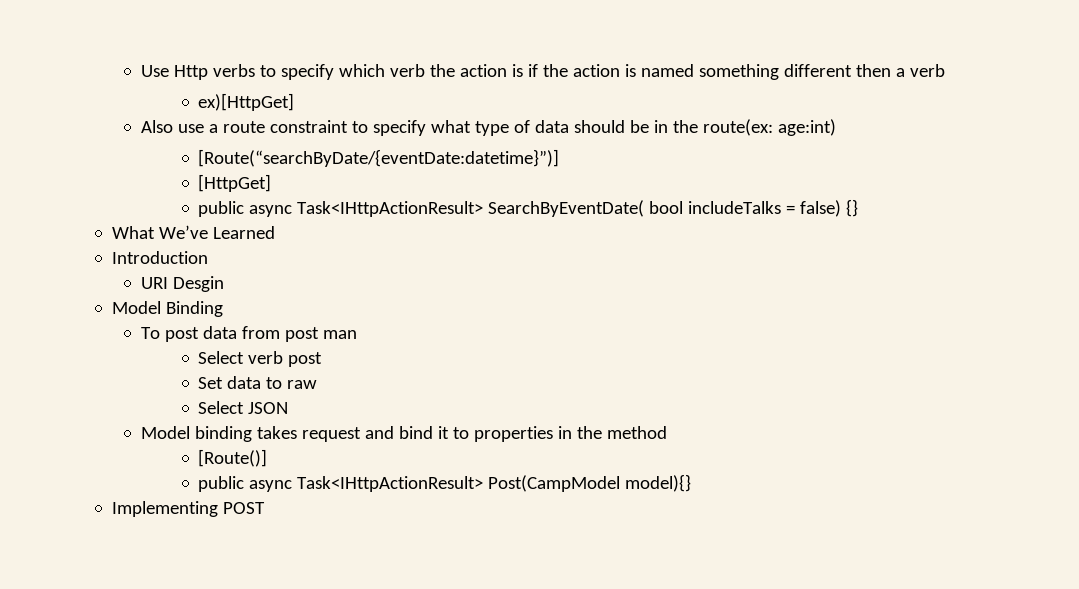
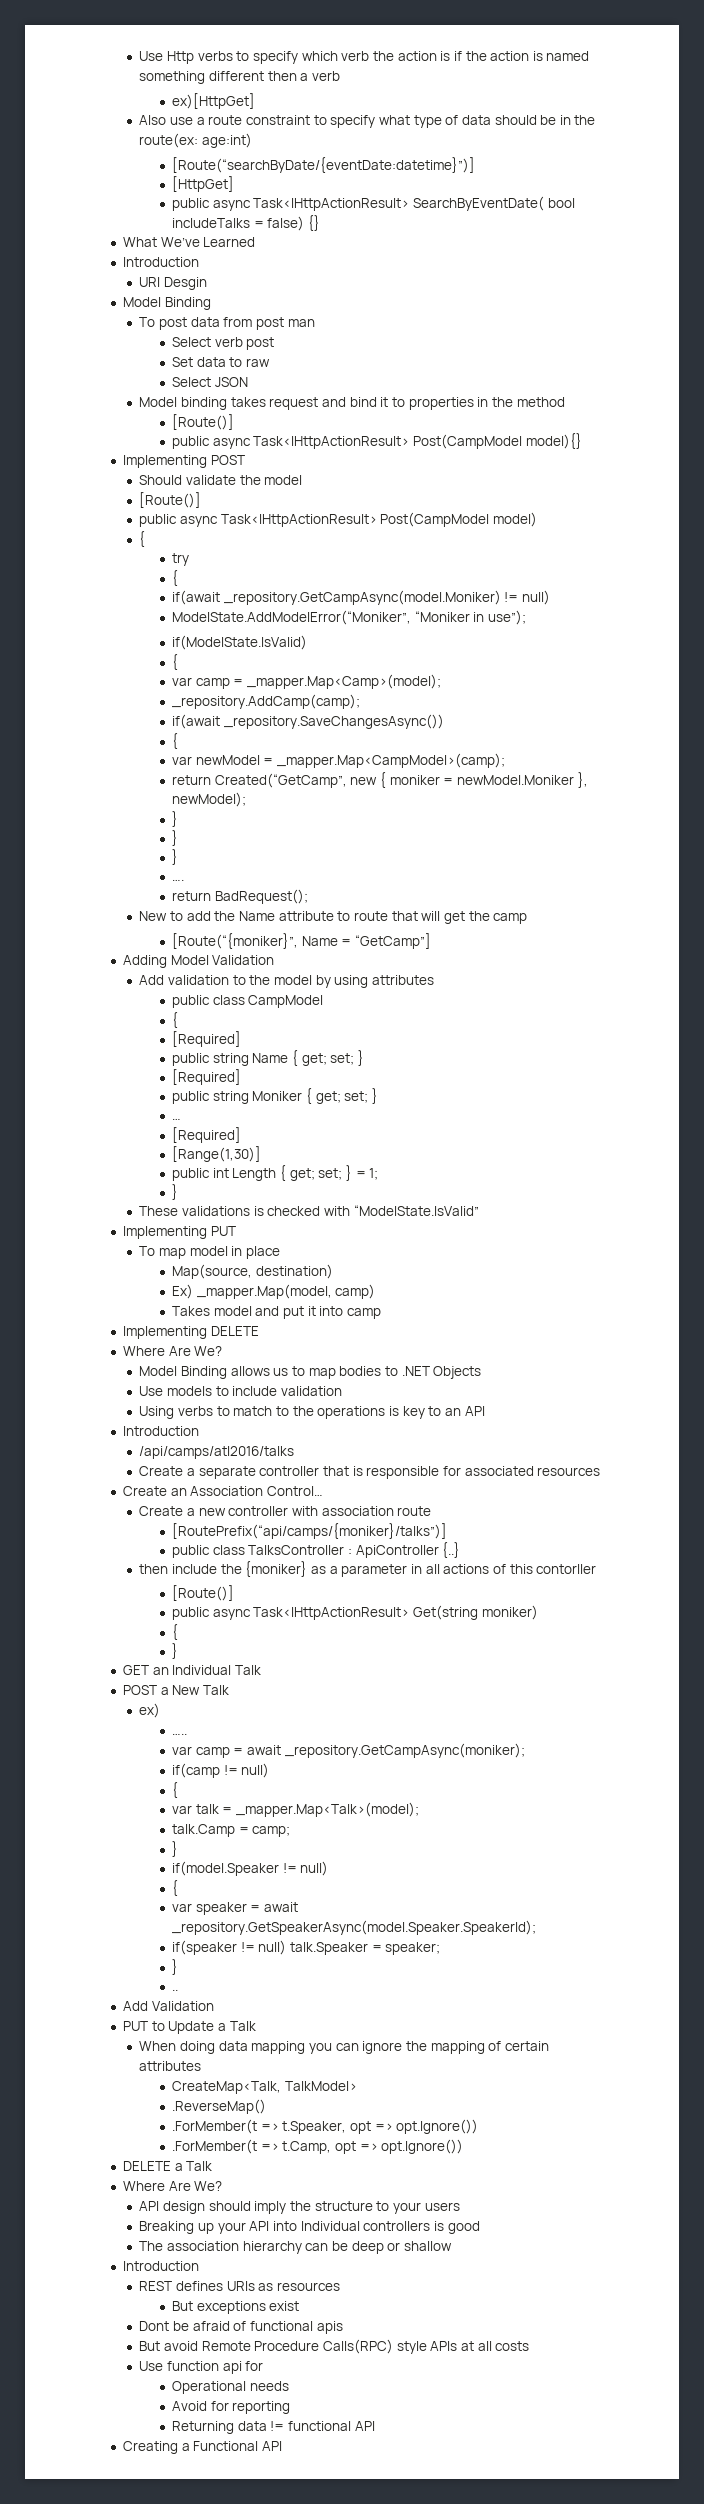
+ Should validate the model
+ [Route()]
+ public async Task<IHttpActionResult> Post(CampModel model)
+ {
+ try
+ {
+ if(await _repository.GetCampAsync(model.Moniker) != null)
+ ModelState.AddModelError(“Moniker”, “Moniker in use”);
+ if(ModelState.IsValid)
+ {
+ var camp = _mapper.Map<Camp>(model);
+ _repository.AddCamp(camp);
+ if(await _repository.SaveChangesAsync())
+ {
+ var newModel = _mapper.Map<CampModel>(camp);
+ return Created(“GetCamp”, new { moniker = newModel.Moniker }, newModel);
+ }
+ }
+ }
+ ….
+ return BadRequest();
+ New to add the Name attribute to route that will get the camp
+ [Route(“{moniker}”, Name = “GetCamp”]
+ Adding Model Validation
+ Add validation to the model by using attributes
+ public class CampModel
+ {
+ [Required]
+ public string Name { get; set; }
+ [Required]
+ public string Moniker { get; set; }
+ …
+ [Required]
+ [Range(1,30)]
+ public int Length { get; set; } = 1;
+ }
+ These validations is checked with “ModelState.IsValid”
+ Implementing PUT
+ To map model in place
+ Map(source, destination)
+ Ex) _mapper.Map(model, camp)
+ Takes model and put it into camp
+ Implementing DELETE
+ Where Are We?
+ Model Binding allows us to map bodies to .NET Objects
+ Use models to include validation
+ Using verbs to match to the operations is key to an API
+ Introduction
+ /api/camps/atl2016/talks
+ Create a separate controller that is responsible for associated resources
+ Create an Association Control…
+ Create a new controller with association route
+ [RoutePrefix(“api/camps/{moniker}/talks”)]
+ public class TalksController : ApiController {..}
+ then include the {moniker} as a parameter in all actions of this contorller
+ [Route()]
+ public async Task<IHttpActionResult> Get(string moniker)
+ {
+ }
+ GET an Individual Talk
+ POST a New Talk
+ ex)
+ …..
+ var camp = await _repository.GetCampAsync(moniker);
+ if(camp != null)
+ {
+ var talk = _mapper.Map<Talk>(model);
+ talk.Camp = camp;
+ }
+ if(model.Speaker != null)
+ {
+ var speaker = await _repository.GetSpeakerAsync(model.Speaker.SpeakerId);
+ if(speaker != null) talk.Speaker = speaker;
+ }
+ ..
+ Add Validation
+ PUT to Update a Talk
+ When doing data mapping you can ignore the mapping of certain attributes
+ CreateMap<Talk, TalkModel>
+ .ReverseMap()
+ .ForMember(t => t.Speaker, opt => opt.Ignore())
+ .ForMember(t => t.Camp, opt => opt.Ignore())
+ DELETE a Talk
+ Where Are We?
+ API design should imply the structure to your users
+ Breaking up your API into Individual controllers is good
+ The association hierarchy can be deep or shallow
+ Introduction
+ REST defines URIs as resources
+ But exceptions exist
+ Dont be afraid of functional apis
+ But avoid Remote Procedure Calls(RPC) style APIs at all costs
+ Use function api for
+ Operational needs
+ Avoid for reporting
+ Returning data != functional API
+ Creating a Functional API

